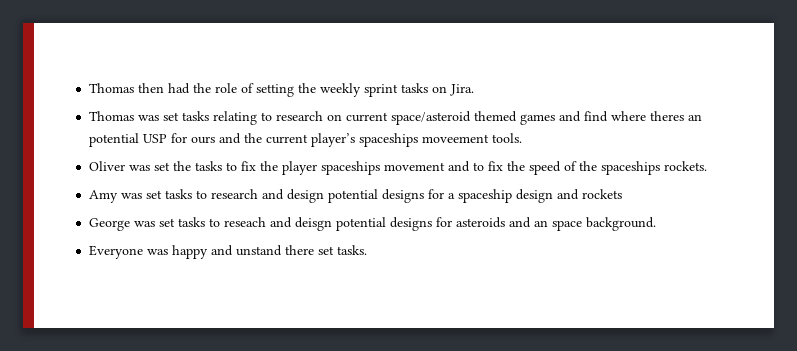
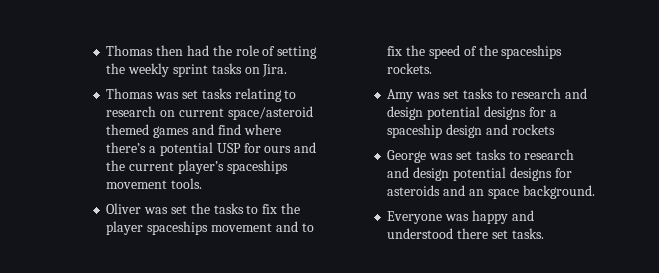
- Thomas was set tasks relating to research on current space/asteroid themed games and find where theres an potential USP for ours and the current player’s spaceships moveement tools.
+ Thomas was set tasks relating to research on current space/asteroid themed games and find where there’s a potential USP for ours and the current player’s spaceships movement tools.
- George was set tasks to reseach and deisgn potential designs for asteroids and an space background.
+ George was set tasks to research and design potential designs for asteroids and an space background.
- Everyone was happy and unstand there set tasks.
+ Everyone was happy and understood there set tasks.

